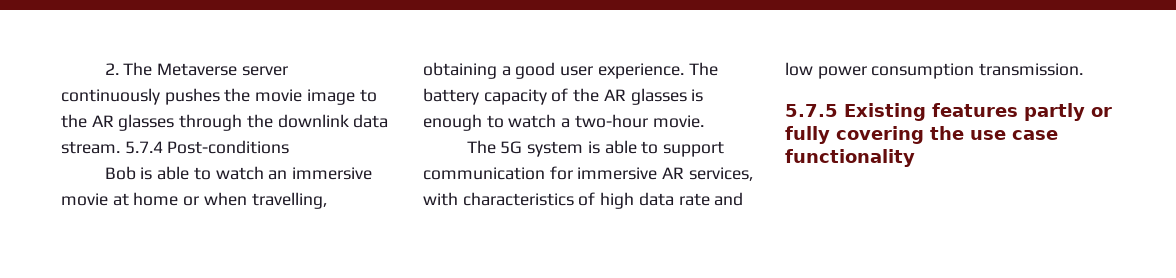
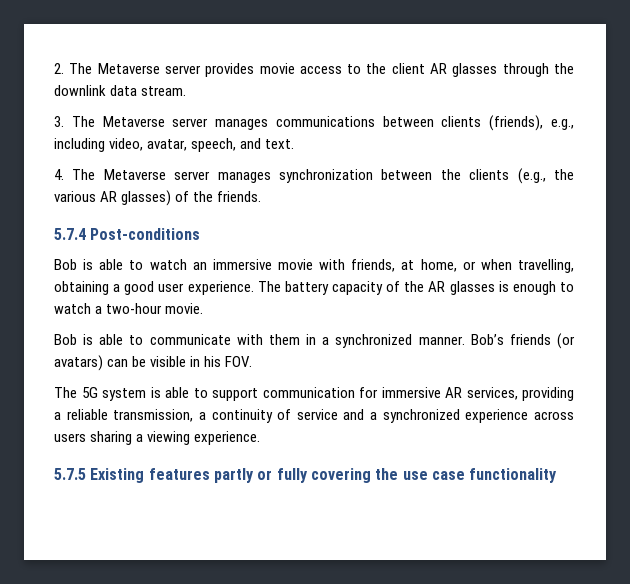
- 2. The Metaverse server continuously pushes the movie image to the AR glasses through the downlink data stream. 5.7.4 Post-conditions
+ 2. The Metaverse server provides movie access to the client AR glasses through the downlink data stream.
+ 3. The Metaverse server manages communications between clients (friends), e.g., including video, avatar, speech, and text.
+ 4. The Metaverse server manages synchronization between the clients (e.g., the various AR glasses) of the friends.
+ 5.7.4 Post-conditions
- Bob is able to watch an immersive movie at home or when travelling, obtaining a good user experience.
+ Bob is able to watch an immersive movie with friends, at home, or when travelling, obtaining a good user experience.
+ Bob is able to communicate with them in a synchronized manner. Bob’s friends (or avatars) can be visible in his FOV.
- The 5G system is able to support communication for immersive AR services, with characteristics of high data rate and low power consumption transmission.
+ The 5G system is able to support communication for immersive AR services, providing a reliable transmission, a continuity of service and a synchronized experience across users sharing a viewing experience.

